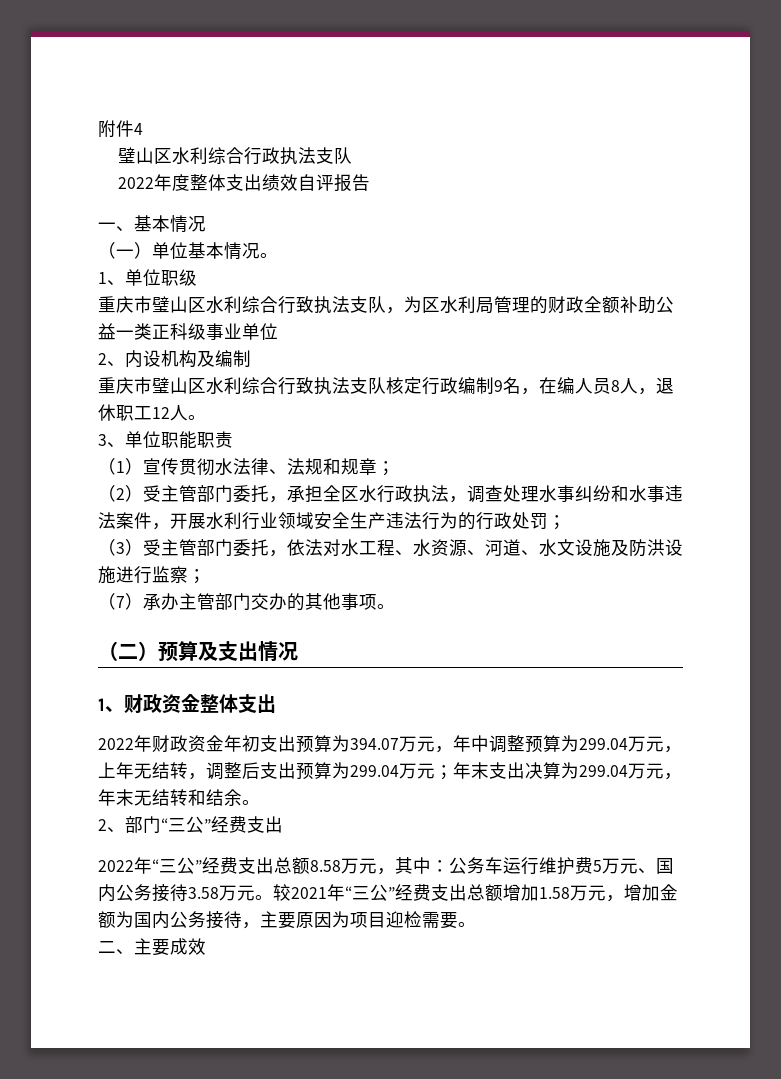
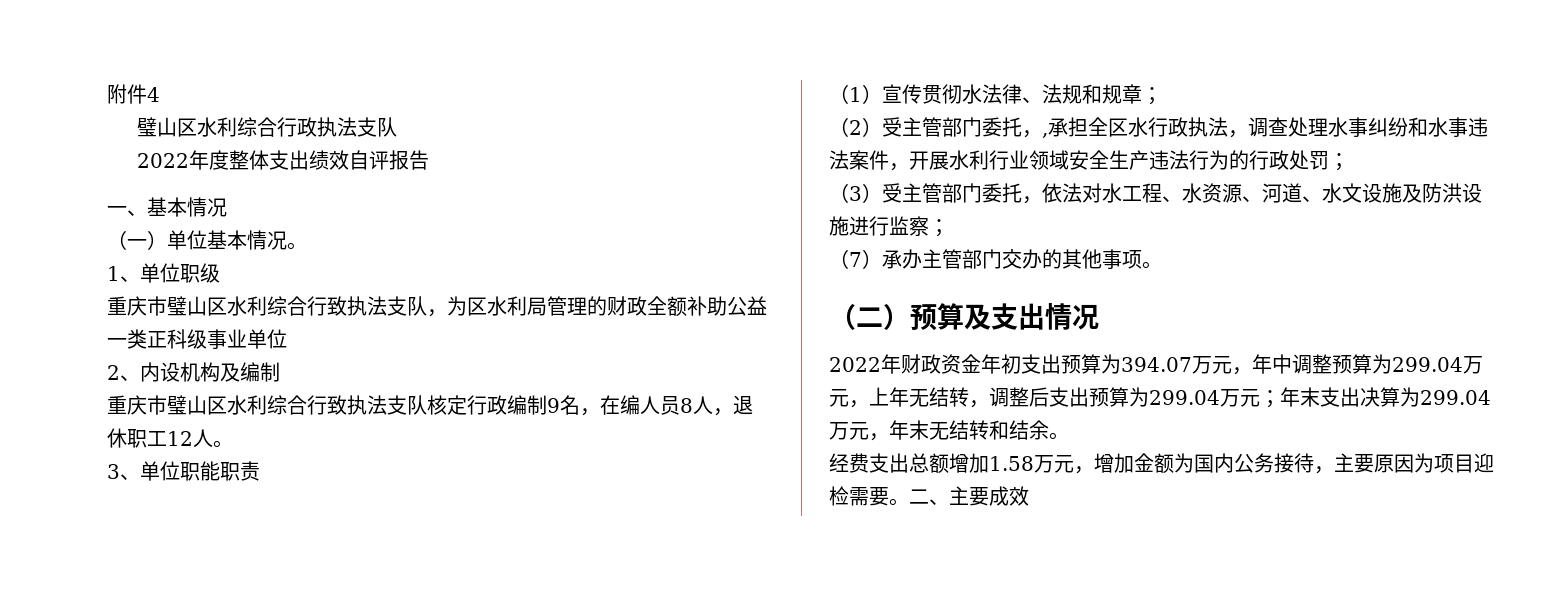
- （2）受主管部门委托，承担全区水行政执法，调查处理水事纠纷和水事违法案件，开展水利行业领域安全生产违法行为的行政处罚；
+ （2）受主管部门委托，,承担全区水行政执法，调查处理水事纠纷和水事违法案件，开展水利行业领域安全生产违法行为的行政处罚；
- 1、财政资金整体支出
- 2、部门“三公”经费支出
- 2022年“三公”经费支出总额8.58万元，其中：公务车运行维护费5万元、国内公务接待3.58万元。较2021年“三公”经费支出总额增加1.58万元，增加金额为国内公务接待，主要原因为项目迎检需要。
- 二、主要成效
+ 经费支出总额增加1.58万元，增加金额为国内公务接待，主要原因为项目迎检需要。二、主要成效

